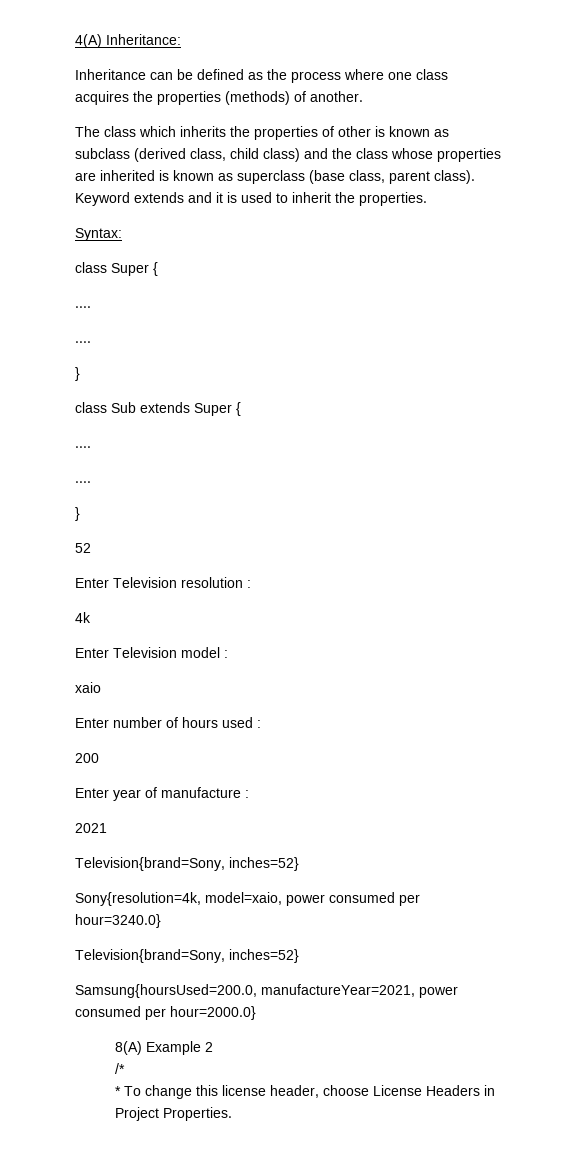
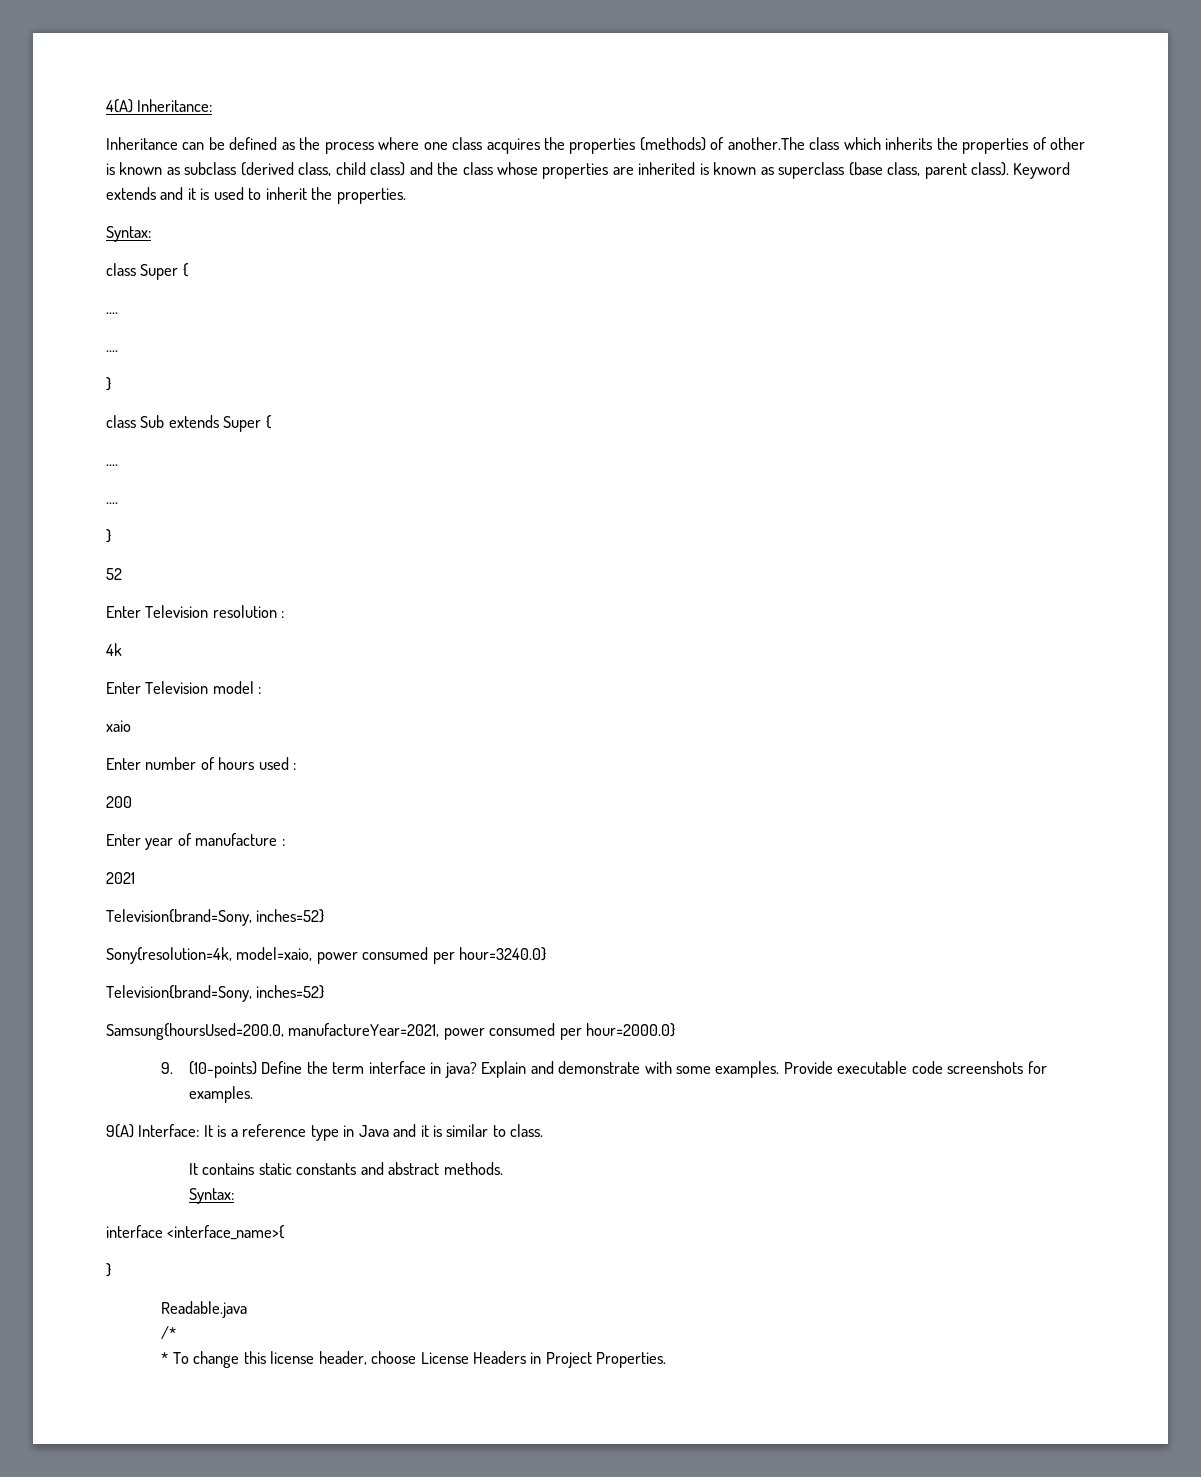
- Inheritance can be defined as the process where one class acquires the properties (methods) of another.
- The class which inherits the properties of other is known as subclass (derived class, child class) and the class whose properties are inherited is known as superclass (base class, parent class).
+ Inheritance can be defined as the process where one class acquires the properties (methods) of another.The class which inherits the properties of other is known as subclass (derived class, child class) and the class whose properties are inherited is known as superclass (base class, parent class).
- 8(A) Example 2
+ 9. (10-points) Define the term interface in java? Explain and demonstrate with some examples. Provide executable code screenshots for examples.
+ 9(A) Interface: It is a reference type in Java and it is similar to class.
+ It contains static constants and abstract methods.
+ Syntax:
+ interface <interface_name>{
+ }
+ Readable.java

